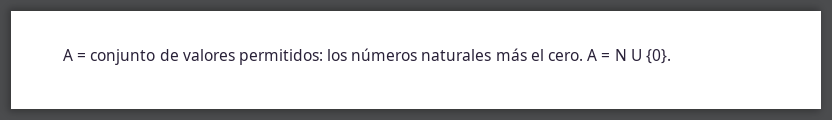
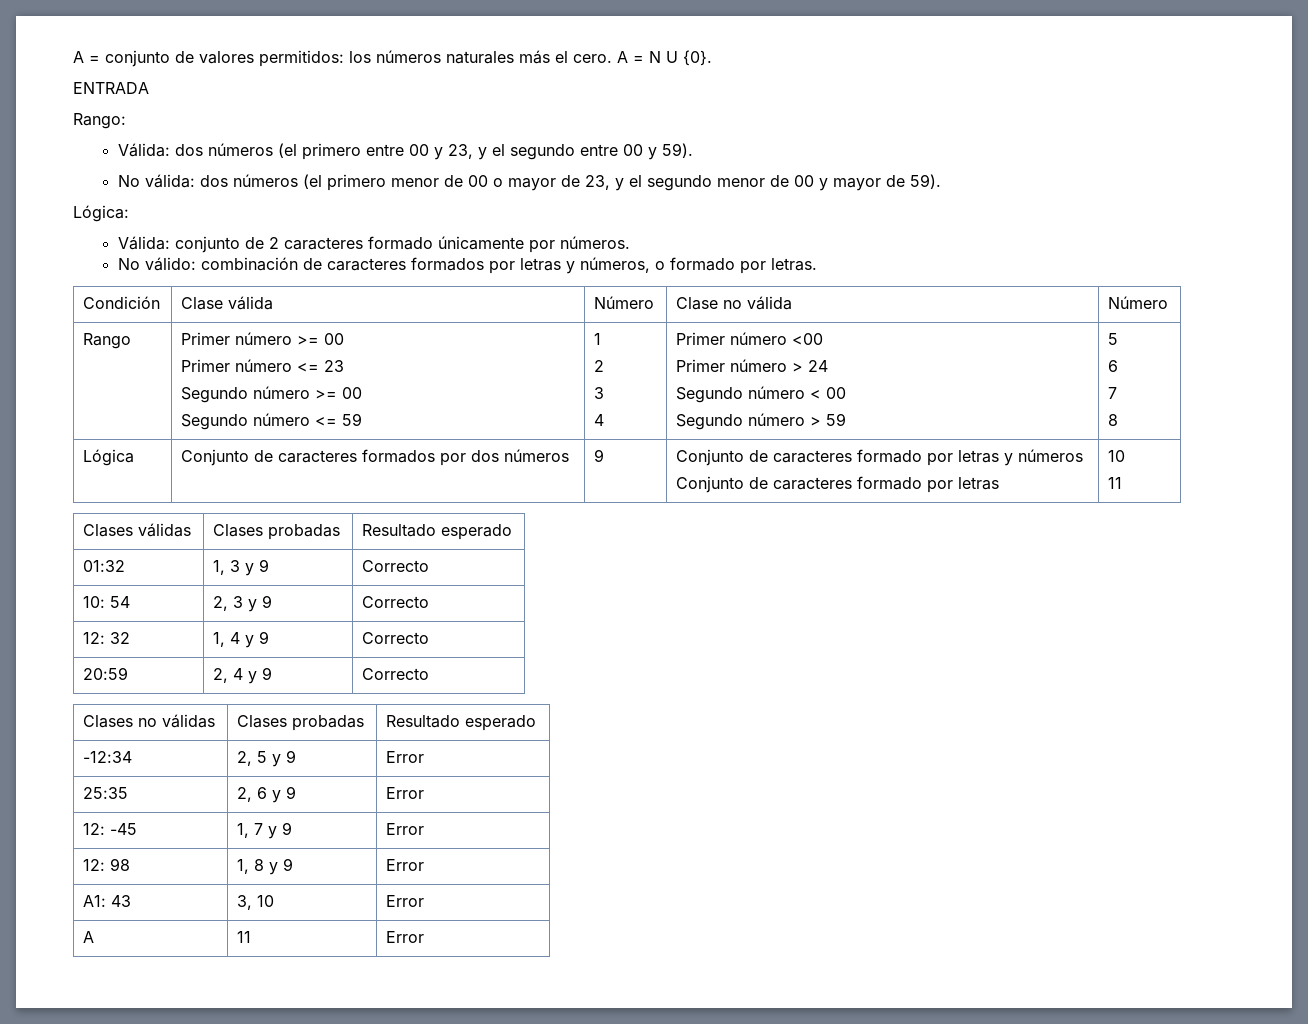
+ ENTRADA
+ Rango:
+ Válida: dos números (el primero entre 00 y 23, y el segundo entre 00 y 59).
+ No válida: dos números (el primero menor de 00 o mayor de 23, y el segundo menor de 00 y mayor de 59).
+ Lógica:
+ Válida: conjunto de 2 caracteres formado únicamente por números.
+ No válido: combinación de caracteres formados por letras y números, o formado por letras.
+ Condición | Clase válida | Número | Clase no válida | Número
+ Rango | Primer número >= 00
+ Primer número <= 23
+ Segundo número >= 00
+ Segundo número <= 59 | 1
+ 2
+ 3
+ 4 | Primer número <00
+ Primer número > 24
+ Segundo número < 00
+ Segundo número > 59 | 5
+ 6
+ 7
+ 8
+ Lógica | Conjunto de caracteres formados por dos números | 9 | Conjunto de caracteres formado por letras y números
+ Conjunto de caracteres formado por letras | 10
+ 11
+ Clases válidas | Clases probadas | Resultado esperado
+ 01:32 | 1, 3 y 9 | Correcto
+ 10: 54 | 2, 3 y 9 | Correcto
+ 12: 32 | 1, 4 y 9 | Correcto
+ 20:59 | 2, 4 y 9 | Correcto
+ Clases no válidas | Clases probadas | Resultado esperado
+ -12:34 | 2, 5 y 9 | Error
+ 25:35 | 2, 6 y 9 | Error
+ 12: -45 | 1, 7 y 9 | Error
+ 12: 98 | 1, 8 y 9 | Error
+ A1: 43 | 3, 10 | Error
+ A | 11 | Error

